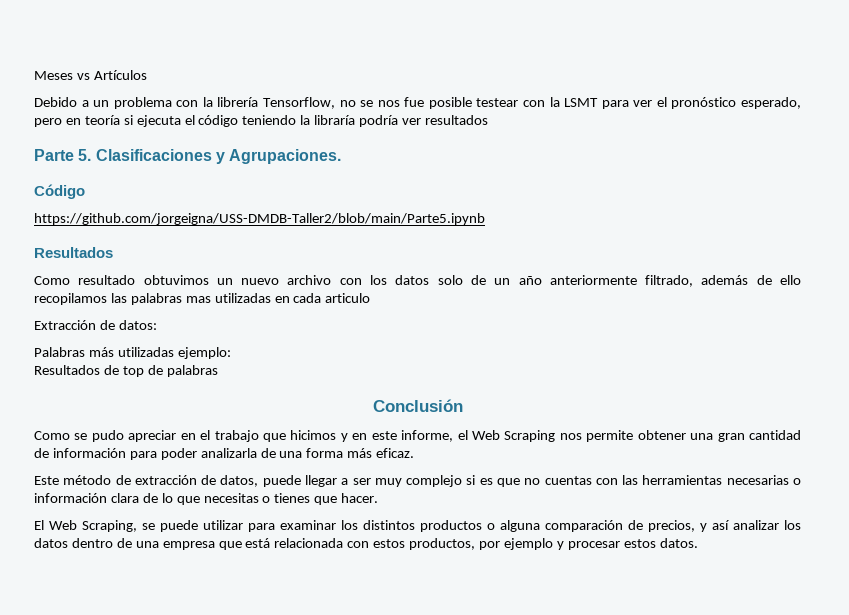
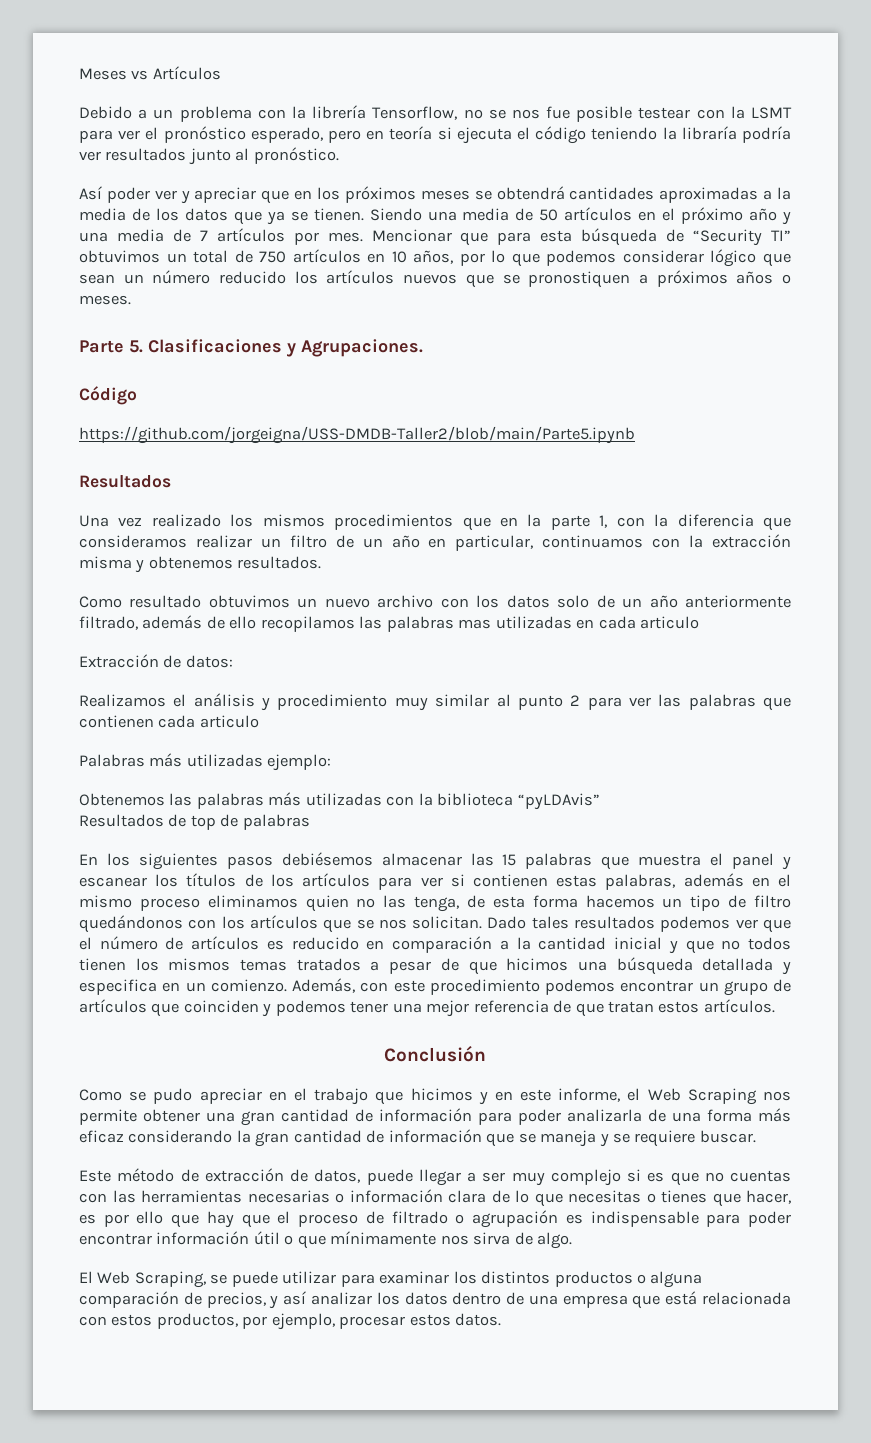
- Debido a un problema con la librería Tensorflow, no se nos fue posible testear con la LSMT para ver el pronóstico esperado, pero en teoría si ejecuta el código teniendo la libraría podría ver resultados
+ Debido a un problema con la librería Tensorflow, no se nos fue posible testear con la LSMT para ver el pronóstico esperado, pero en teoría si ejecuta el código teniendo la libraría podría ver resultados junto al pronóstico.
+ Así poder ver y apreciar que en los próximos meses se obtendrá cantidades aproximadas a la media de los datos que ya se tienen. Siendo una media de 50 artículos en el próximo año y una media de 7 artículos por mes. Mencionar que para esta búsqueda de “Security TI” obtuvimos un total de 750 artículos en 10 años, por lo que podemos considerar lógico que sean un número reducido los artículos nuevos que se pronostiquen a próximos años o meses.
+ Una vez realizado los mismos procedimientos que en la parte 1, con la diferencia que consideramos realizar un filtro de un año en particular, continuamos con la extracción misma y obtenemos resultados.
+ Realizamos el análisis y procedimiento muy similar al punto 2 para ver las palabras que contienen cada articulo
  Palabras más utilizadas ejemplo:
+ Obtenemos las palabras más utilizadas con la biblioteca “pyLDAvis”
+ En los siguientes pasos debiésemos almacenar las 15 palabras que muestra el panel y escanear los títulos de los artículos para ver si contienen estas palabras, además en el mismo proceso eliminamos quien no las tenga, de esta forma hacemos un tipo de filtro quedándonos con los artículos que se nos solicitan. Dado tales resultados podemos ver que el número de artículos es reducido en comparación a la cantidad inicial y que no todos tienen los mismos temas tratados a pesar de que hicimos una búsqueda detallada y especifica en un comienzo. Además, con este procedimiento podemos encontrar un grupo de artículos que coinciden y podemos tener una mejor referencia de que tratan estos artículos.
- Como se pudo apreciar en el trabajo que hicimos y en este informe, el Web Scraping nos permite obtener una gran cantidad de información para poder analizarla de una forma más eficaz.
+ Como se pudo apreciar en el trabajo que hicimos y en este informe, el Web Scraping nos permite obtener una gran cantidad de información para poder analizarla de una forma más eficaz considerando la gran cantidad de información que se maneja y se requiere buscar.
- Este método de extracción de datos, puede llegar a ser muy complejo si es que no cuentas con las herramientas necesarias o información clara de lo que necesitas o tienes que hacer.
+ Este método de extracción de datos, puede llegar a ser muy complejo si es que no cuentas con las herramientas necesarias o información clara de lo que necesitas o tienes que hacer, es por ello que hay que el proceso de filtrado o agrupación es indispensable para poder encontrar información útil o que mínimamente nos sirva de algo.
- El Web Scraping, se puede utilizar para examinar los distintos productos o alguna comparación de precios, y así analizar los datos dentro de una empresa que está relacionada con estos productos, por ejemplo y procesar estos datos.
+ El Web Scraping, se puede utilizar para examinar los distintos productos o alguna comparación de precios, y así analizar los datos dentro de una empresa que está relacionada con estos productos, por ejemplo, procesar estos datos.

